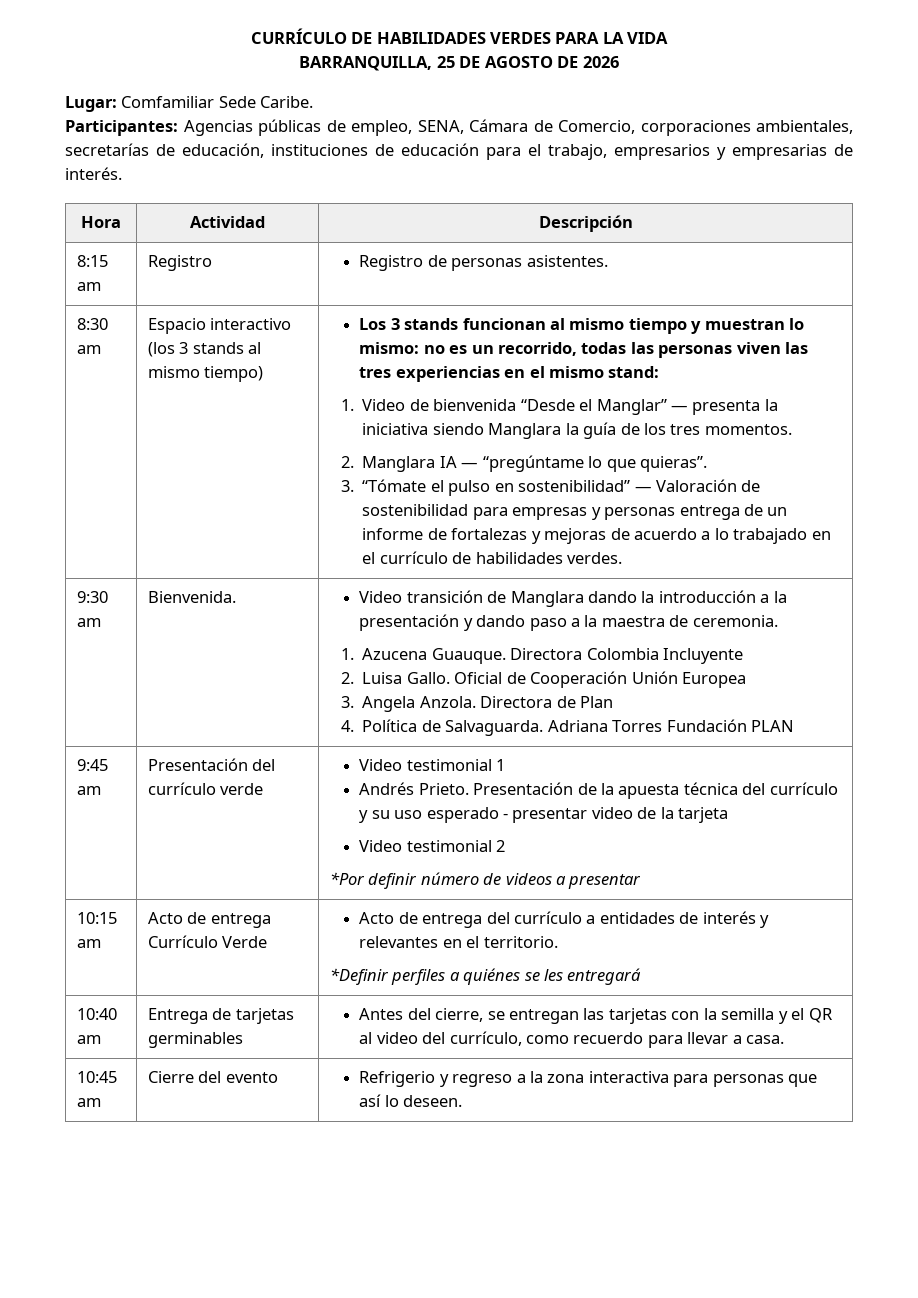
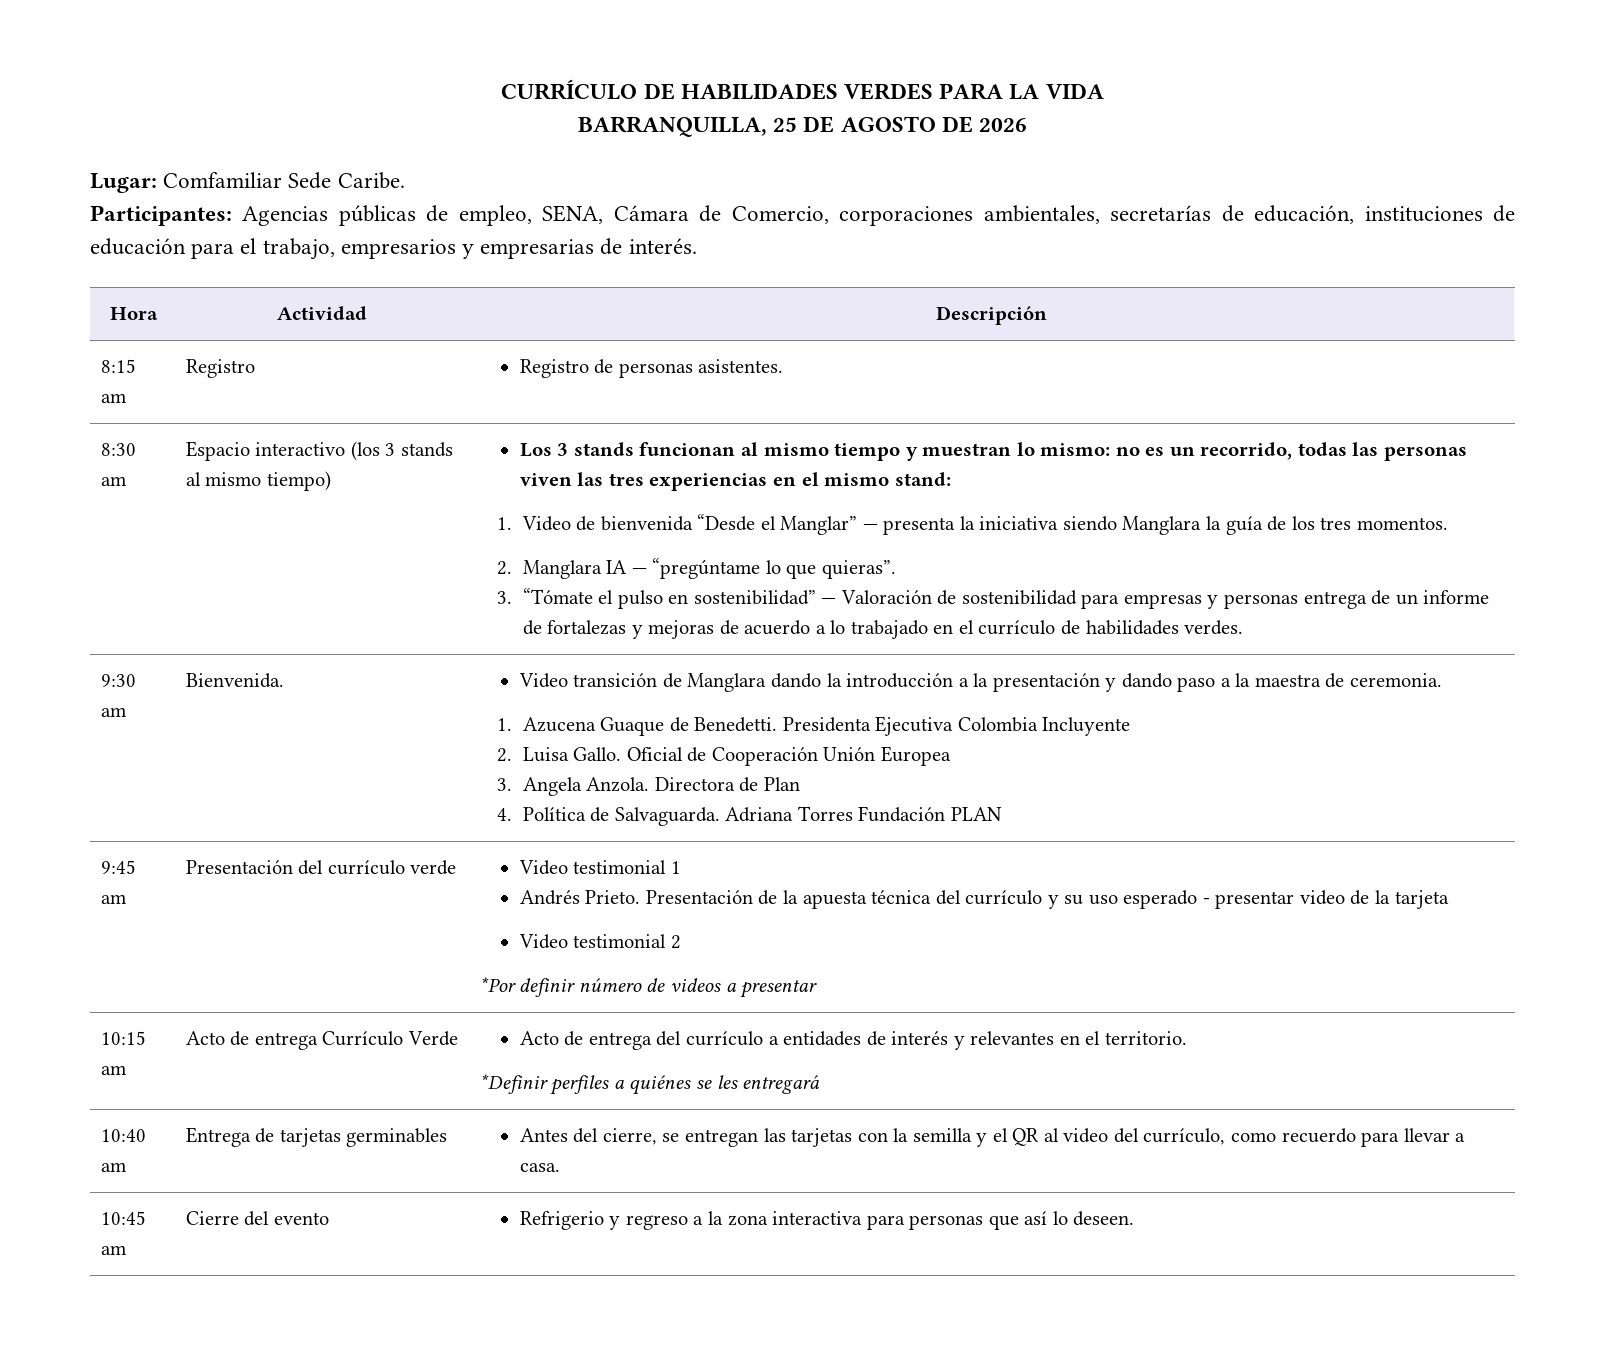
- 1. Azucena Guauque. Directora Colombia Incluyente
+ 1. Azucena Guaque de Benedetti. Presidenta Ejecutiva Colombia Incluyente

